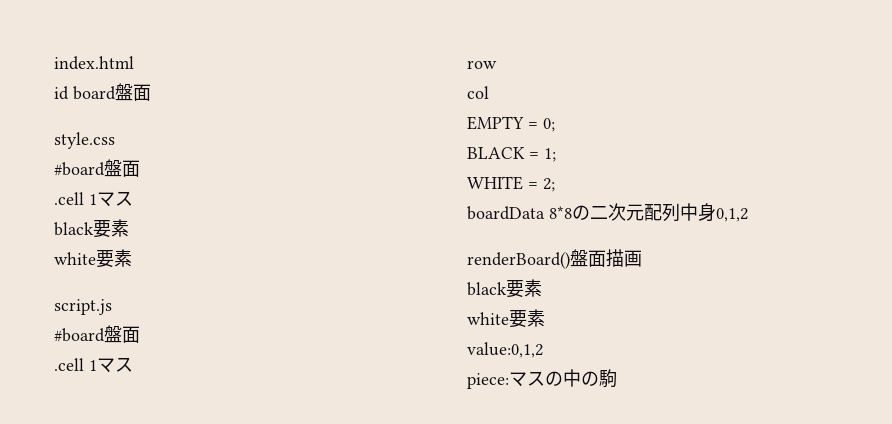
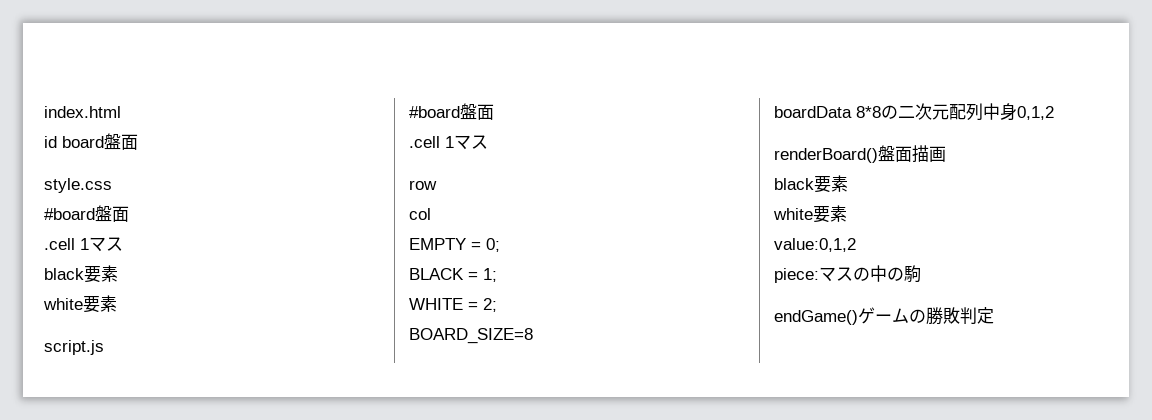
+ BOARD_SIZE=8
+ endGame()ゲームの勝敗判定

